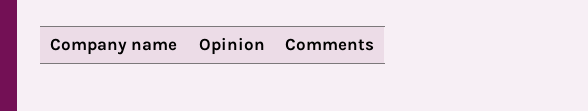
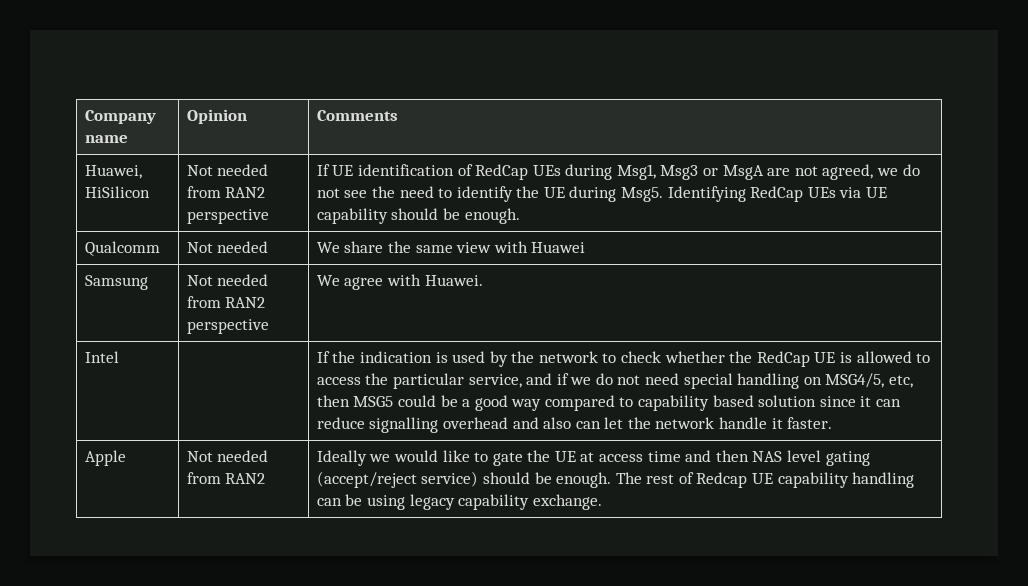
+ Huawei, HiSilicon | Not needed from RAN2 perspective | If UE identification of RedCap UEs during Msg1, Msg3 or MsgA are not agreed, we do not see the need to identify the UE during Msg5. Identifying RedCap UEs via UE capability should be enough.
+ Qualcomm | Not needed | We share the same view with Huawei
+ Samsung | Not needed from RAN2 perspective | We agree with Huawei.
+ Intel | | If the indication is used by the network to check whether the RedCap UE is allowed to access the particular service, and if we do not need special handling on MSG4/5, etc, then MSG5 could be a good way compared to capability based solution since it can reduce signalling overhead and also can let the network handle it faster.
+ Apple | Not needed from RAN2 | Ideally we would like to gate the UE at access time and then NAS level gating (accept/reject service) should be enough. The rest of Redcap UE capability handling can be using legacy capability exchange.

